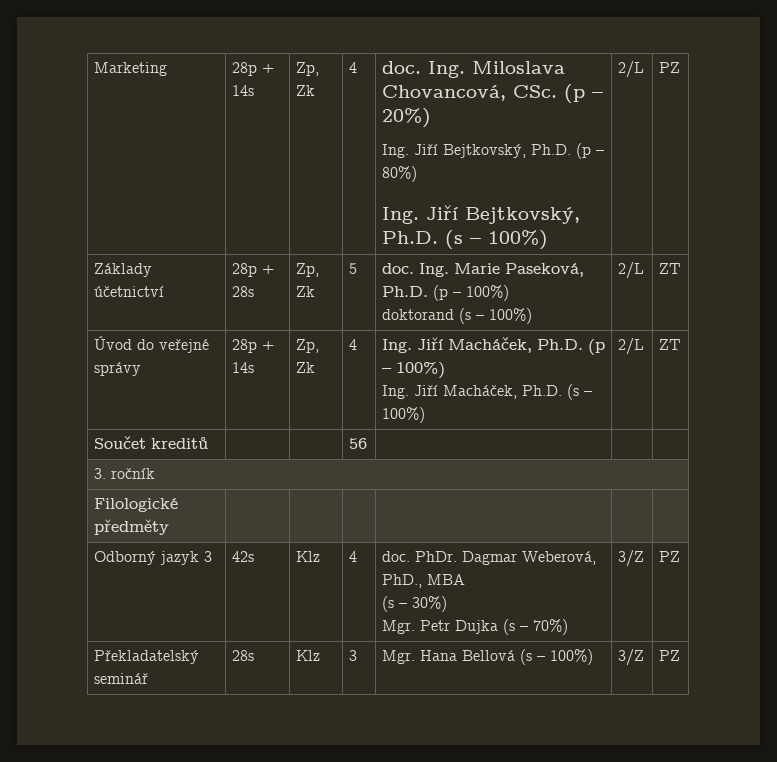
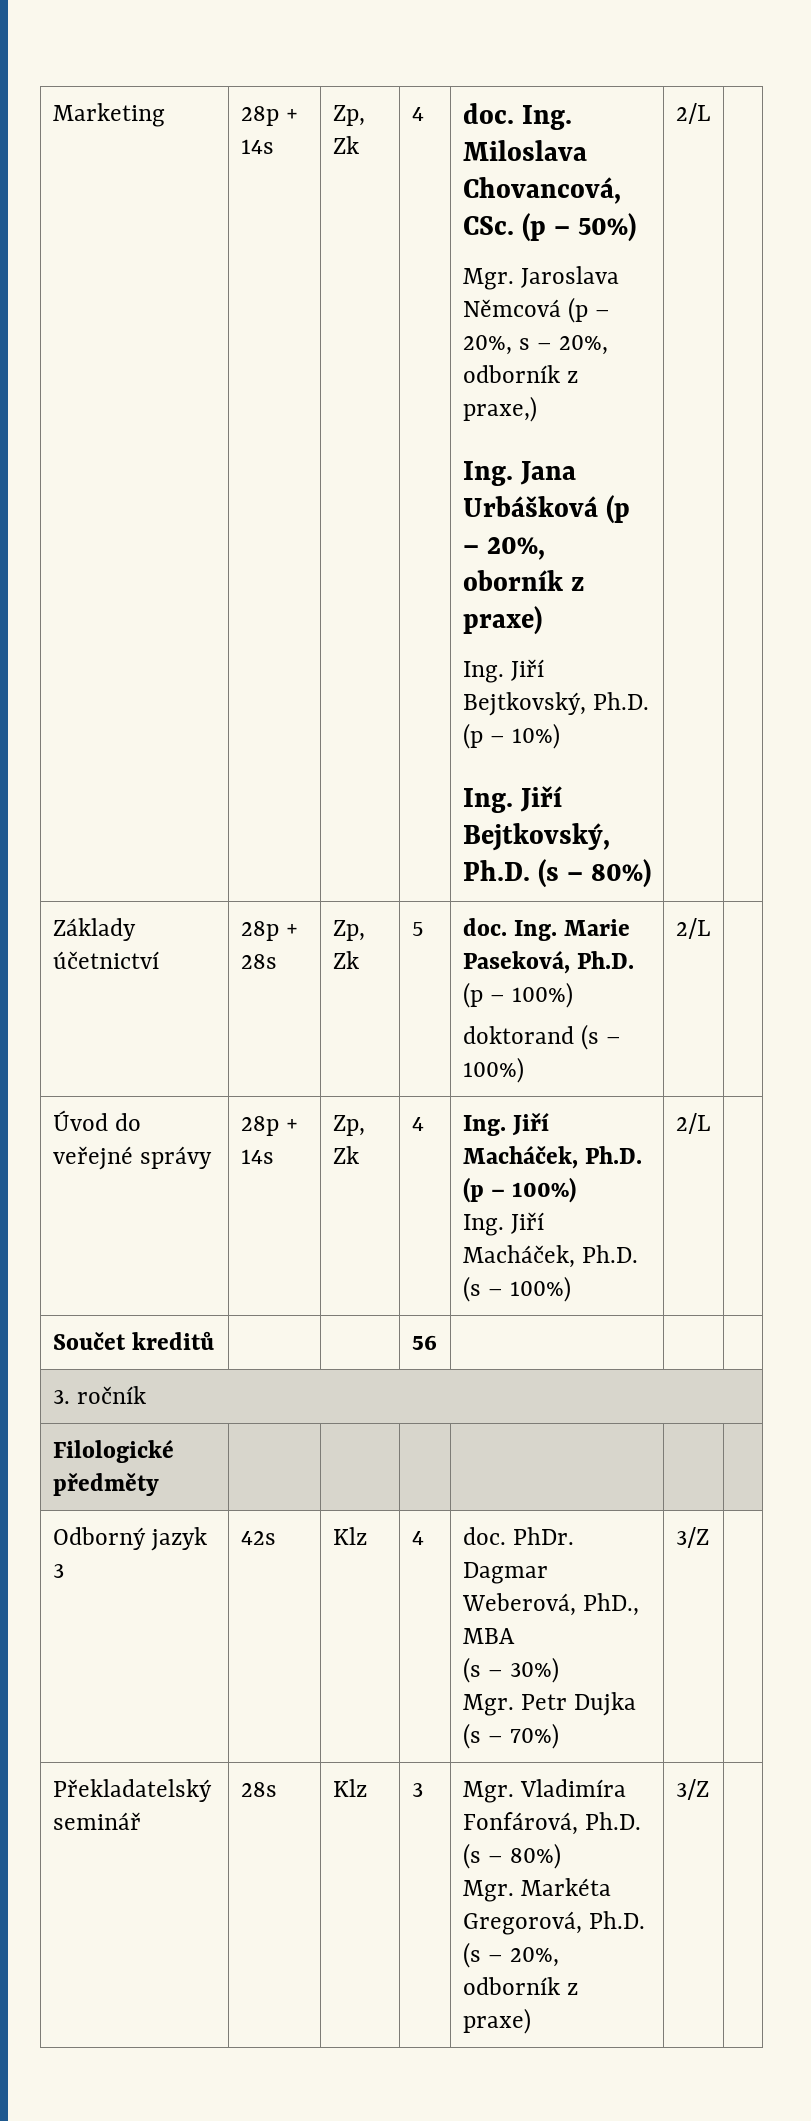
- Ing. Miloslava Chovancová, CSc. (p – 20%)
+ Ing. Miloslava Chovancová, CSc. (p – 50%)
+ Mgr. Jaroslava Němcová (p – 20%, s – 20%, odborník z praxe,)
+ Ing. Jana Urbášková (p – 20%, oborník z praxe)
- Ing. Jiří Bejtkovský, Ph.D. (p – 80%)
+ Ing. Jiří Bejtkovský, Ph.D. (p – 10%)
- Ing. Jiří Bejtkovský, Ph.D. (s – 100%) | 2/L | PZ
+ Ing. Jiří Bejtkovský, Ph.D. (s – 80%) | 2/L
  Základy účetnictví | 28p + 28s | Zp, Zk | 5 | doc. Ing. Marie Paseková, Ph.D. (p – 100%)
- doktorand (s – 100%) | 2/L | ZT
+ doktorand (s – 100%) | 2/L |
  Úvod do veřejné správy | 28p + 14s | Zp, Zk | 4 | Ing. Jiří Macháček, Ph.D. (p – 100%)
- Ing. Jiří Macháček, Ph.D. (s – 100%) | 2/L | ZT
+ Ing. Jiří Macháček, Ph.D. (s – 100%) | 2/L |
  Odborný jazyk 3 | 42s | Klz | 4 | doc. PhDr. Dagmar Weberová, PhD., MBA
  (s – 30%)
- Mgr. Petr Dujka (s – 70%) | 3/Z | PZ
+ Mgr. Petr Dujka (s – 70%) | 3/Z |
- Překladatelský seminář | 28s | Klz | 3 | Mgr. Hana Bellová (s – 100%) | 3/Z | PZ
+ Překladatelský seminář | 28s | Klz | 3 | Mgr. Vladimíra Fonfárová, Ph.D. (s – 80%)
+ Mgr. Markéta Gregorová, Ph.D. (s – 20%, odborník z praxe) | 3/Z |

